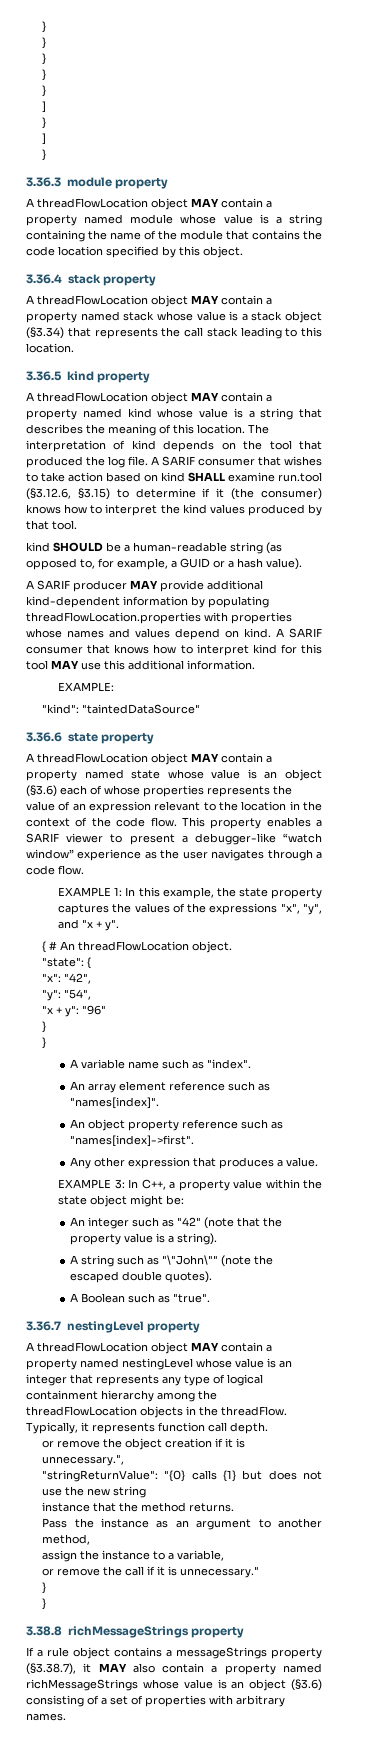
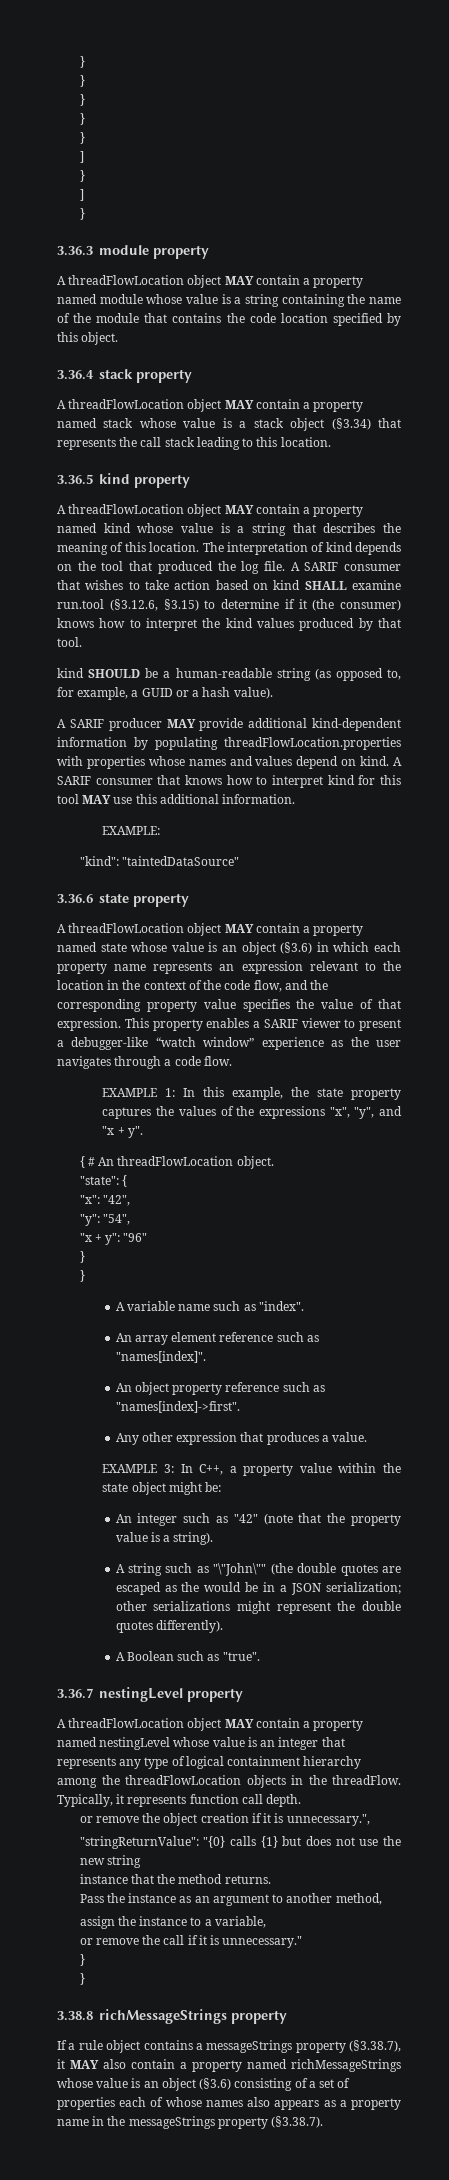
- A threadFlowLocation object MAY contain a property named state whose value is an object (§3.6) each of whose properties represents the value of an expression relevant to the location in the context of the code flow.
+ A threadFlowLocation object MAY contain a property named state whose value is an object (§3.6) in which each property name represents an expression relevant to the location in the context of the code flow, and the corresponding property value specifies the value of that expression.
- A string such as "\"John\"" (note the escaped double quotes).
+ A string such as "\"John\"" (the double quotes are escaped as the would be in a JSON serialization; other serializations might represent the double quotes differently).
- If a rule object contains a messageStrings property (§3.38.7), it MAY also contain a property named richMessageStrings whose value is an object (§3.6) consisting of a set of properties with arbitrary names.
+ If a rule object contains a messageStrings property (§3.38.7), it MAY also contain a property named richMessageStrings whose value is an object (§3.6) consisting of a set of properties each of whose names also appears as a property name in the messageStrings property (§3.38.7).

